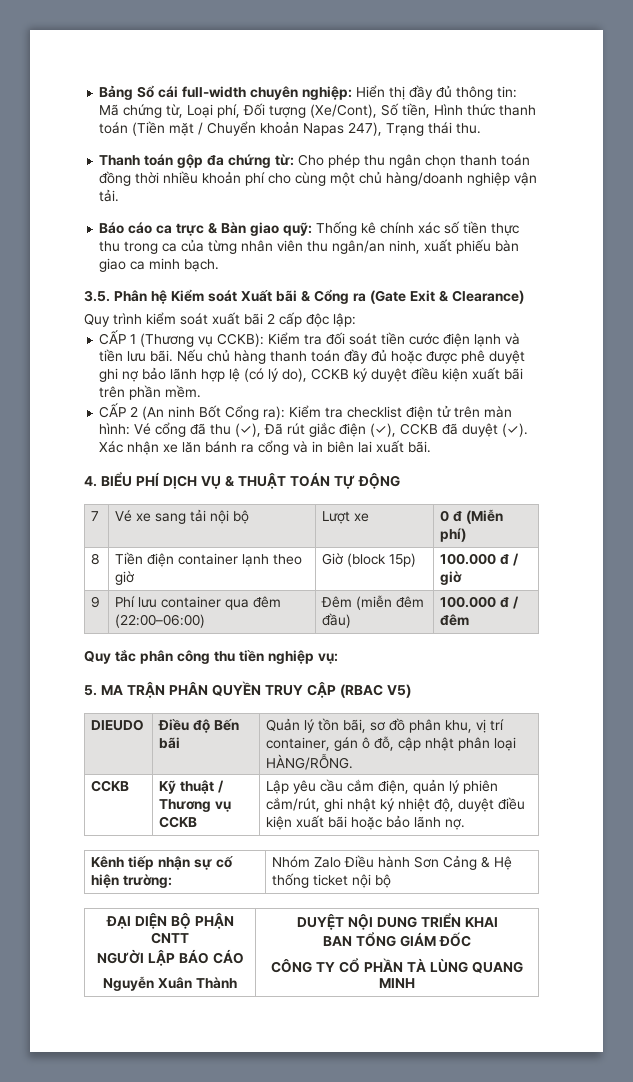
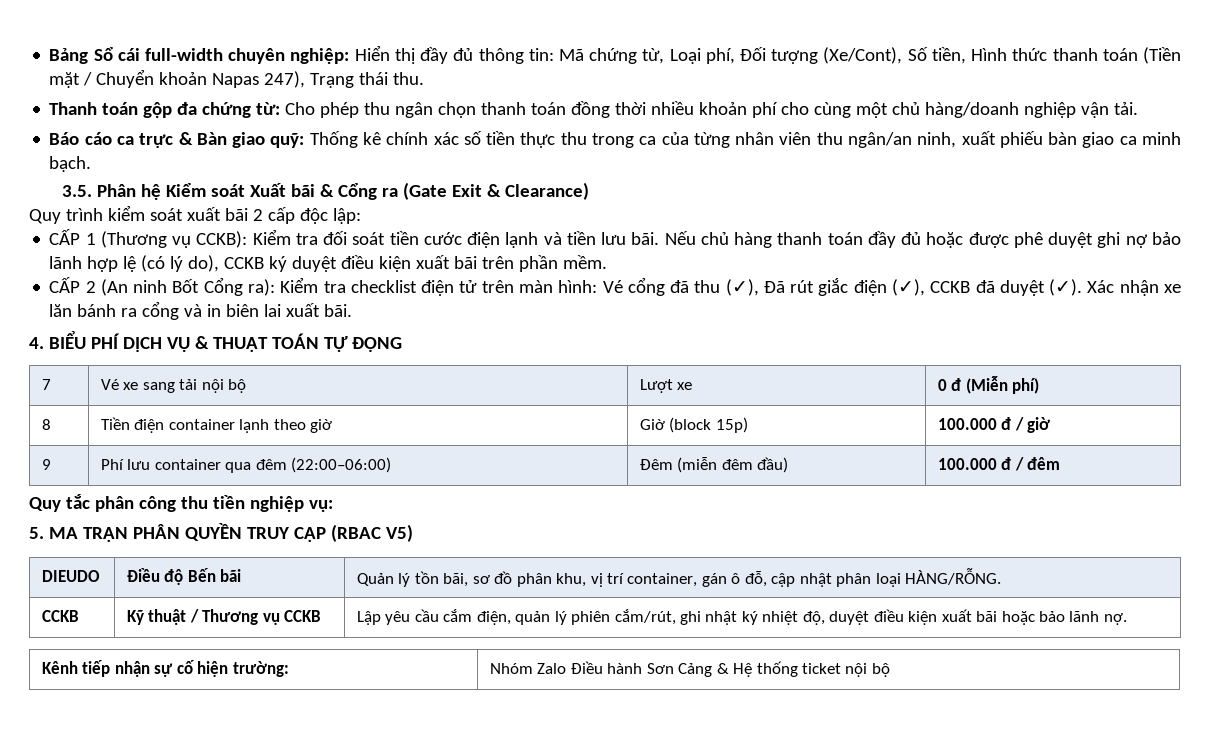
- ĐẠI DIỆN BỘ PHẬN CNTT
- NGƯỜI LẬP BÁO CÁO
- Nguyễn Xuân Thành | DUYỆT NỘI DUNG TRIỂN KHAI
- BAN TỔNG GIÁM ĐỐC
- CÔNG TY CỔ PHẦN TÀ LÙNG QUANG MINH

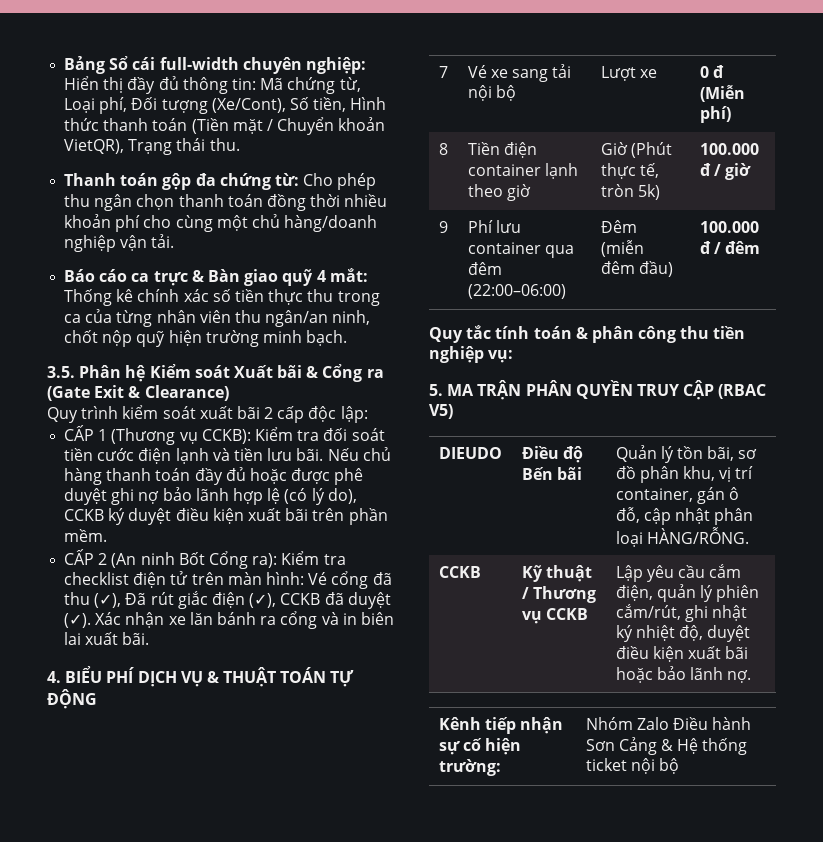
- Bảng Sổ cái full-width chuyên nghiệp: Hiển thị đầy đủ thông tin: Mã chứng từ, Loại phí, Đối tượng (Xe/Cont), Số tiền, Hình thức thanh toán (Tiền mặt / Chuyển khoản Napas 247), Trạng thái thu.
+ Bảng Sổ cái full-width chuyên nghiệp: Hiển thị đầy đủ thông tin: Mã chứng từ, Loại phí, Đối tượng (Xe/Cont), Số tiền, Hình thức thanh toán (Tiền mặt / Chuyển khoản VietQR), Trạng thái thu.
- Báo cáo ca trực & Bàn giao quỹ: Thống kê chính xác số tiền thực thu trong ca của từng nhân viên thu ngân/an ninh, xuất phiếu bàn giao ca minh bạch.
+ Báo cáo ca trực & Bàn giao quỹ 4 mắt: Thống kê chính xác số tiền thực thu trong ca của từng nhân viên thu ngân/an ninh, chốt nộp quỹ hiện trường minh bạch.
- 8 | Tiền điện container lạnh theo giờ | Giờ (block 15p) | 100.000 đ / giờ
+ 8 | Tiền điện container lạnh theo giờ | Giờ (Phút thực tế, tròn 5k) | 100.000 đ / giờ
- Quy tắc phân công thu tiền nghiệp vụ:
+ Quy tắc tính toán & phân công thu tiền nghiệp vụ:

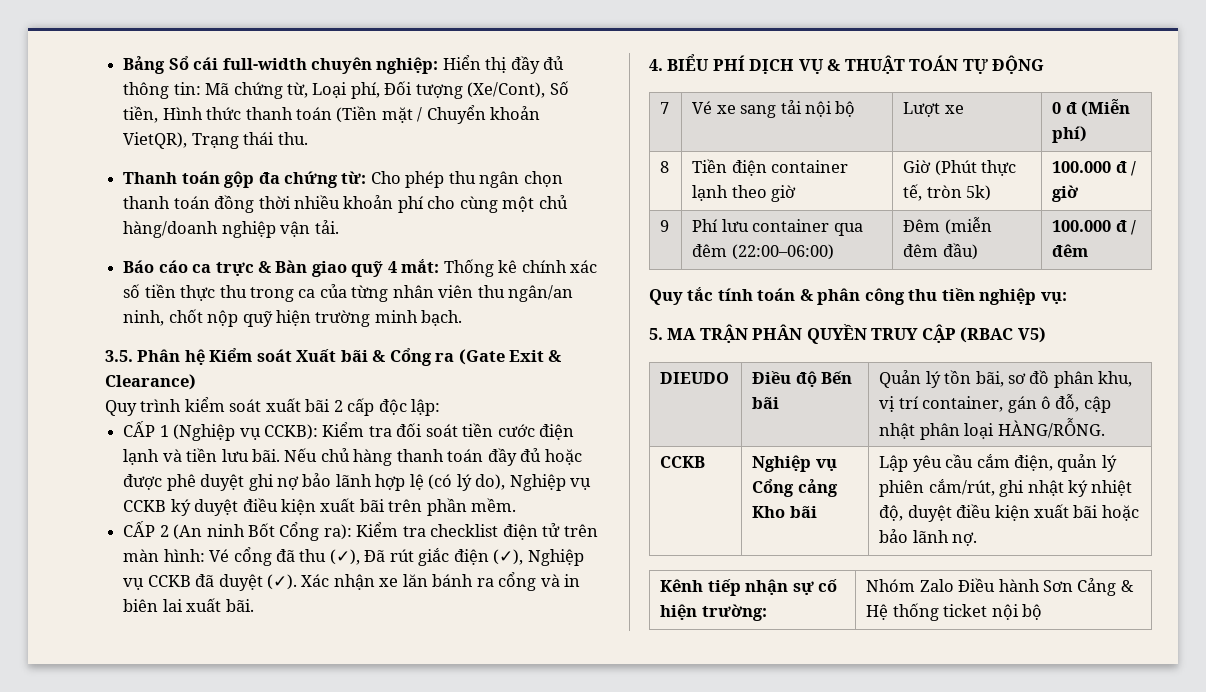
- CẤP 1 (Thương vụ CCKB): Kiểm tra đối soát tiền cước điện lạnh và tiền lưu bãi.
+ CẤP 1 (Nghiệp vụ CCKB): Kiểm tra đối soát tiền cước điện lạnh và tiền lưu bãi.
- Nếu chủ hàng thanh toán đầy đủ hoặc được phê duyệt ghi nợ bảo lãnh hợp lệ (có lý do), CCKB ký duyệt điều kiện xuất bãi trên phần mềm.
+ Nếu chủ hàng thanh toán đầy đủ hoặc được phê duyệt ghi nợ bảo lãnh hợp lệ (có lý do), Nghiệp vụ CCKB ký duyệt điều kiện xuất bãi trên phần mềm.
- CẤP 2 (An ninh Bốt Cổng ra): Kiểm tra checklist điện tử trên màn hình: Vé cổng đã thu (✓), Đã rút giắc điện (✓), CCKB đã duyệt (✓).
+ CẤP 2 (An ninh Bốt Cổng ra): Kiểm tra checklist điện tử trên màn hình: Vé cổng đã thu (✓), Đã rút giắc điện (✓), Nghiệp vụ CCKB đã duyệt (✓).
- CCKB | Kỹ thuật / Thương vụ CCKB | Lập yêu cầu cắm điện, quản lý phiên cắm/rút, ghi nhật ký nhiệt độ, duyệt điều kiện xuất bãi hoặc bảo lãnh nợ.
+ CCKB | Nghiệp vụ Cổng cảng Kho bãi | Lập yêu cầu cắm điện, quản lý phiên cắm/rút, ghi nhật ký nhiệt độ, duyệt điều kiện xuất bãi hoặc bảo lãnh nợ.

